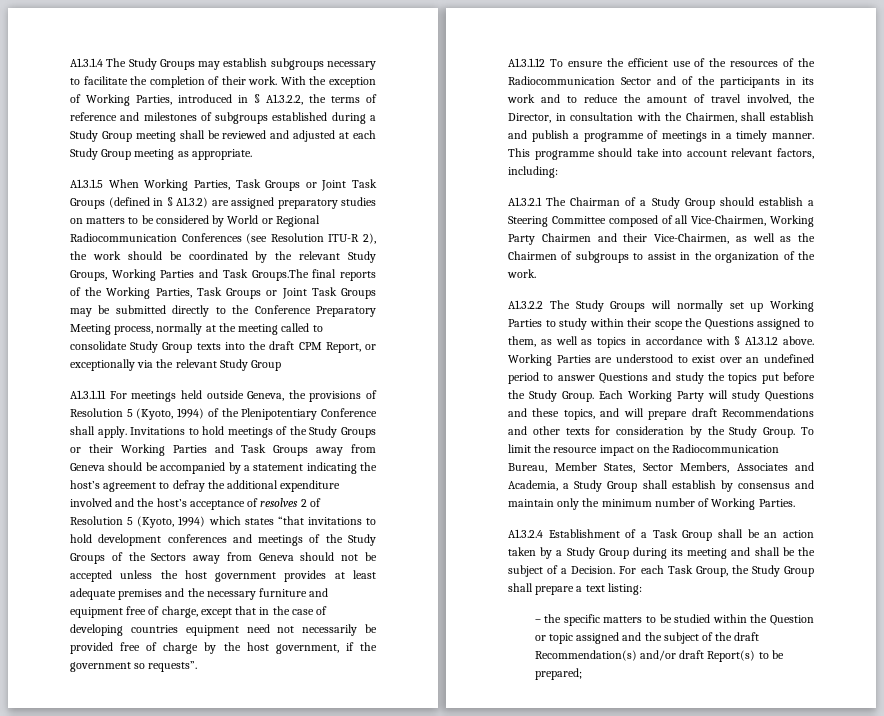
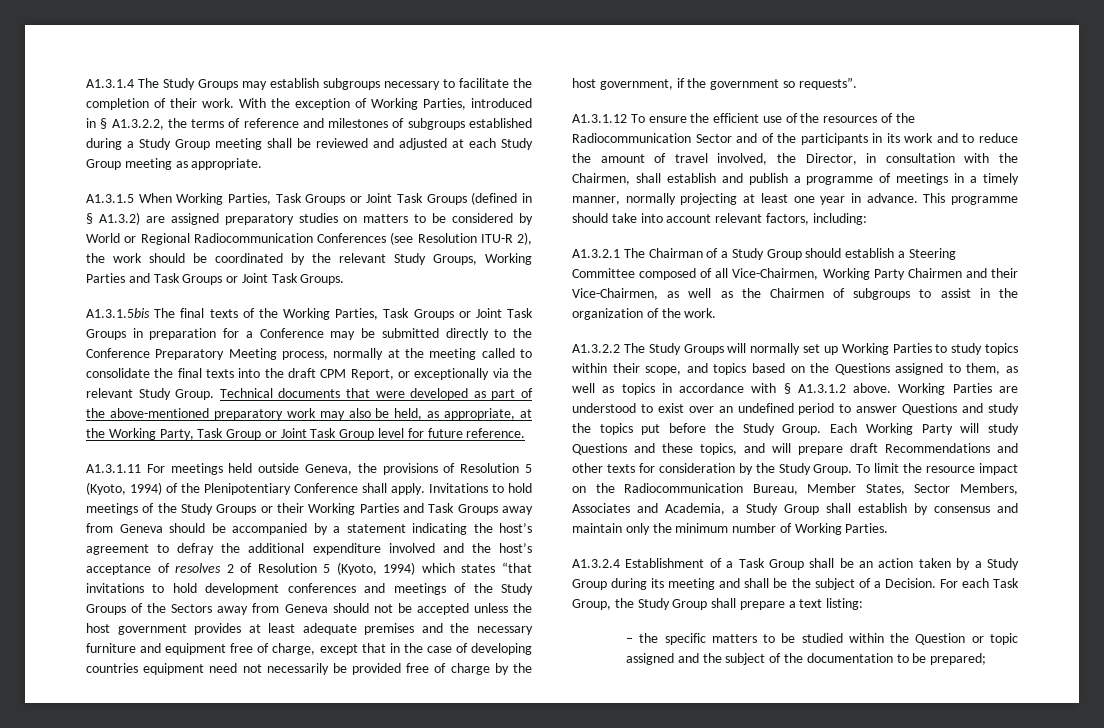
- A1.3.1.5 When Working Parties, Task Groups or Joint Task Groups (defined in § A1.3.2) are assigned preparatory studies on matters to be considered by World or Regional Radiocommunication Conferences (see Resolution ITU-R 2), the work should be coordinated by the relevant Study Groups, Working Parties and Task Groups.The final reports of the Working Parties, Task Groups or Joint Task Groups may be submitted directly to the Conference Preparatory Meeting process, normally at the meeting called to consolidate Study Group texts into the draft CPM Report, or exceptionally via the relevant Study Group
+ A1.3.1.5 When Working Parties, Task Groups or Joint Task Groups (defined in § A1.3.2) are assigned preparatory studies on matters to be considered by World or Regional Radiocommunication Conferences (see Resolution ITU-R 2), the work should be coordinated by the relevant Study Groups, Working Parties and Task Groups or Joint Task Groups.
+ A1.3.1.5bis The final texts of the Working Parties, Task Groups or Joint Task Groups in preparation for a Conference may be submitted directly to the Conference Preparatory Meeting process, normally at the meeting called to consolidate the final texts into the draft CPM Report, or exceptionally via the relevant Study Group. Technical documents that were developed as part of the above-mentioned preparatory work may also be held, as appropriate, at the Working Party, Task Group or Joint Task Group level for future reference.
- A1.3.1.12 To ensure the efficient use of the resources of the Radiocommunication Sector and of the participants in its work and to reduce the amount of travel involved, the Director, in consultation with the Chairmen, shall establish and publish a programme of meetings in a timely manner.
+ A1.3.1.12 To ensure the efficient use of the resources of the Radiocommunication Sector and of the participants in its work and to reduce the amount of travel involved, the Director, in consultation with the Chairmen, shall establish and publish a programme of meetings in a timely manner, normally projecting at least one year in advance.
- A1.3.2.2 The Study Groups will normally set up Working Parties to study within their scope the Questions assigned to them, as well as topics in accordance with § A1.3.1.2 above.
+ A1.3.2.2 The Study Groups will normally set up Working Parties to study topics within their scope, and topics based on the Questions assigned to them, as well as topics in accordance with § A1.3.1.2 above.
- – the specific matters to be studied within the Question or topic assigned and the subject of the draft Recommendation(s) and/or draft Report(s) to be prepared;
+ – the specific matters to be studied within the Question or topic assigned and the subject of the documentation to be prepared;

